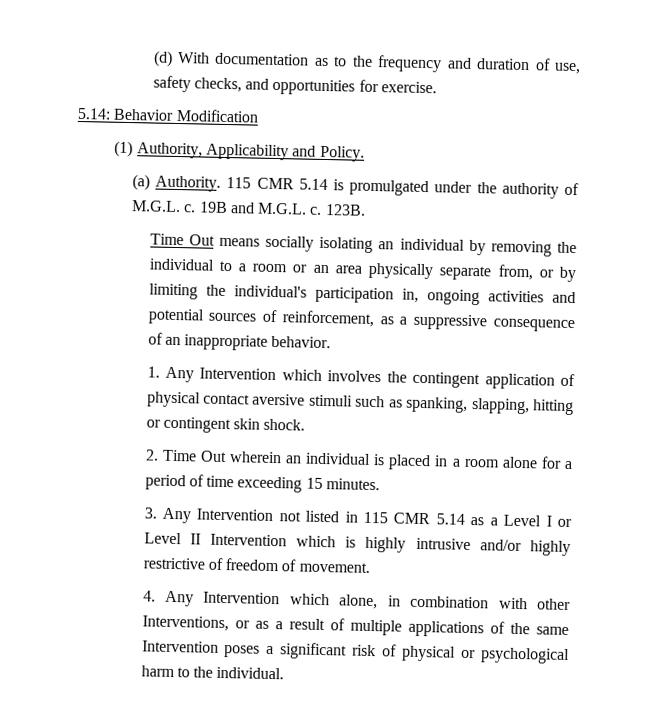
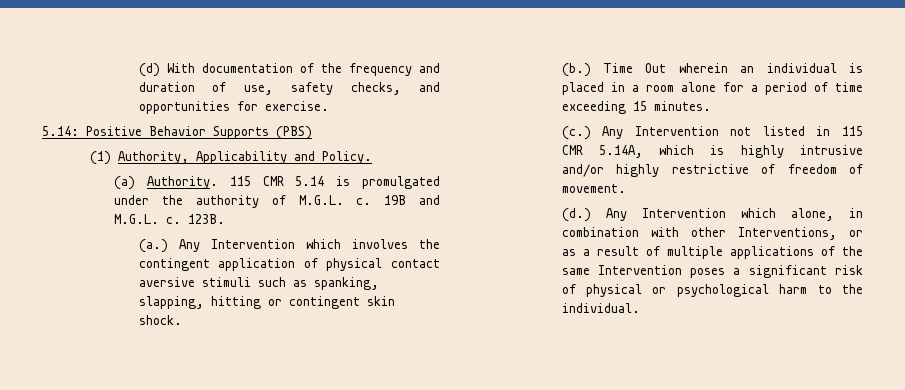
- (d) With documentation as to the frequency and duration of use, safety checks, and opportunities for exercise.
+ (d) With documentation of the frequency and duration of use, safety checks, and opportunities for exercise.
- 5.14: Behavior Modification
+ 5.14: Positive Behavior Supports (PBS)
- Time Out means socially isolating an individual by removing the individual to a room or an area physically separate from, or by limiting the individual's participation in, ongoing activities and potential sources of reinforcement, as a suppressive consequence of an inappropriate behavior.
- 1. Any Intervention which involves the contingent application of physical contact aversive stimuli such as spanking, slapping, hitting or contingent skin shock.
+ (a.) Any Intervention which involves the contingent application of physical contact aversive stimuli such as spanking, slapping, hitting or contingent skin shock.
- 2. Time Out wherein an individual is placed in a room alone for a period of time exceeding 15 minutes.
+ (b.) Time Out wherein an individual is placed in a room alone for a period of time exceeding 15 minutes.
- 3. Any Intervention not listed in 115 CMR 5.14 as a Level I or Level II Intervention which is highly intrusive and/or highly restrictive of freedom of movement.
+ (c.) Any Intervention not listed in 115 CMR 5.14A, which is highly intrusive and/or highly restrictive of freedom of movement.
- 4. Any Intervention which alone, in combination with other Interventions, or as a result of multiple applications of the same Intervention poses a significant risk of physical or psychological harm to the individual.
+ (d.) Any Intervention which alone, in combination with other Interventions, or as a result of multiple applications of the same Intervention poses a significant risk of physical or psychological harm to the individual.

